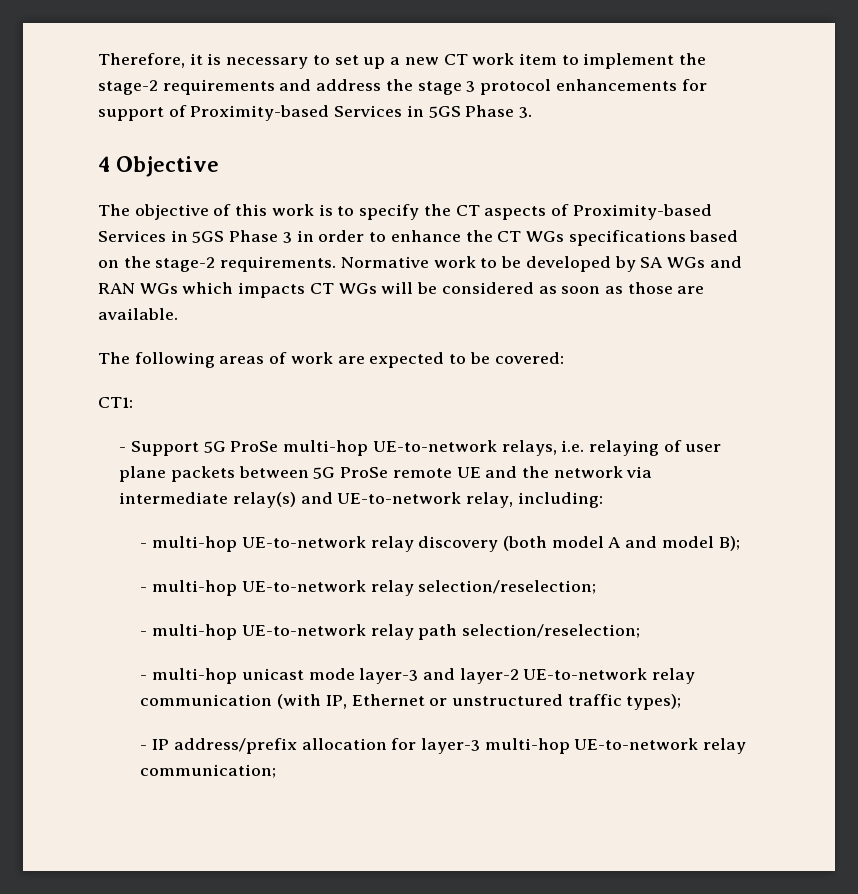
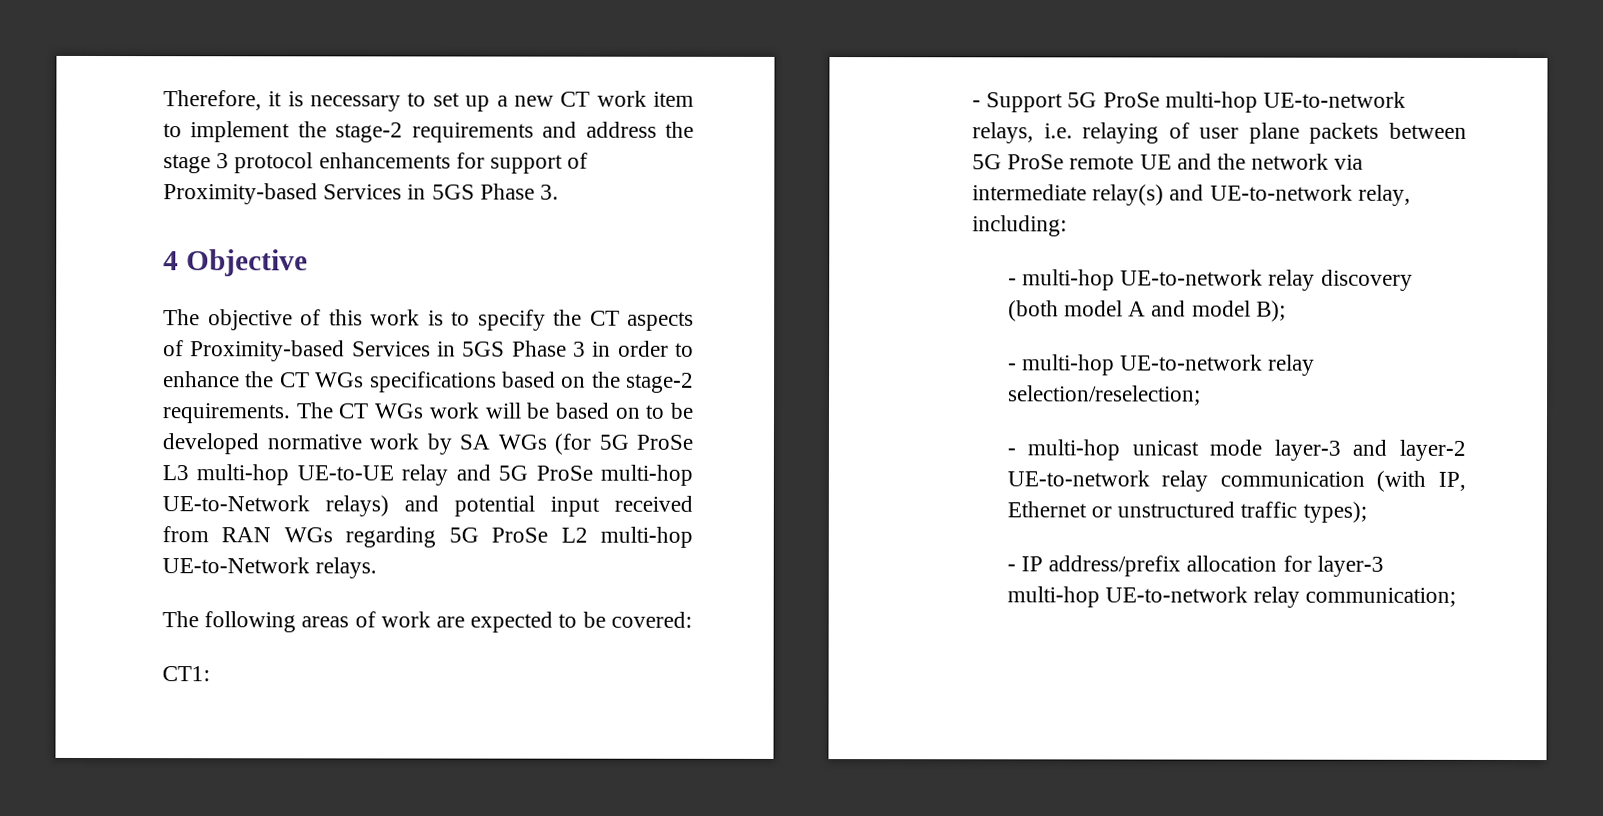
- Normative work to be developed by SA WGs and RAN WGs which impacts CT WGs will be considered as soon as those are available.
+ The CT WGs work will be based on to be developed normative work by SA WGs (for 5G ProSe L3 multi-hop UE-to-UE relay and 5G ProSe multi-hop UE-to-Network relays) and potential input received from RAN WGs regarding 5G ProSe L2 multi-hop UE-to-Network relays.
- - multi-hop UE-to-network relay path selection/reselection;

